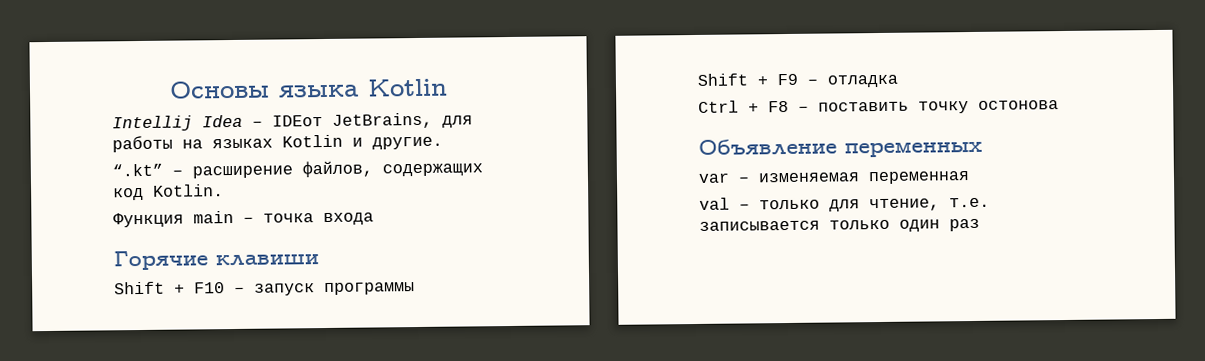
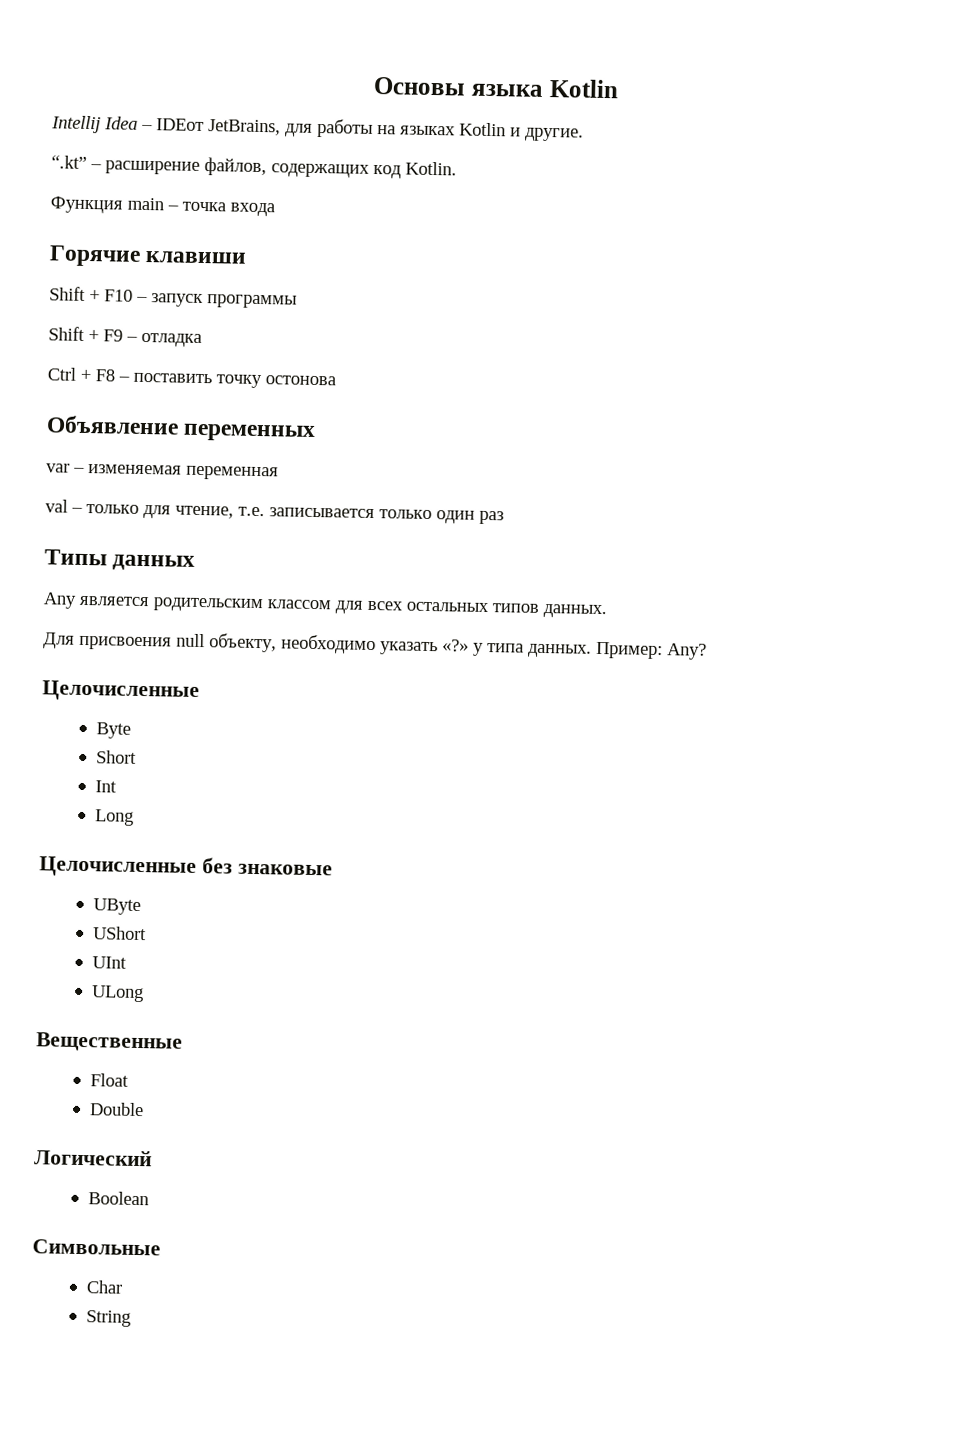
+ Типы данных
+ Any является родительским классом для всех остальных типов данных.
+ Для присвоения null объекту, необходимо указать «?» у типа данных. Пример: Any?
+ Целочисленные
+ Byte
+ Short
+ Int
+ Long
+ Целочисленные без знаковые
+ UByte
+ UShort
+ UInt
+ ULong
+ Вещественные
+ Float
+ Double
+ Логический
+ Boolean
+ Символьные
+ Char
+ String

